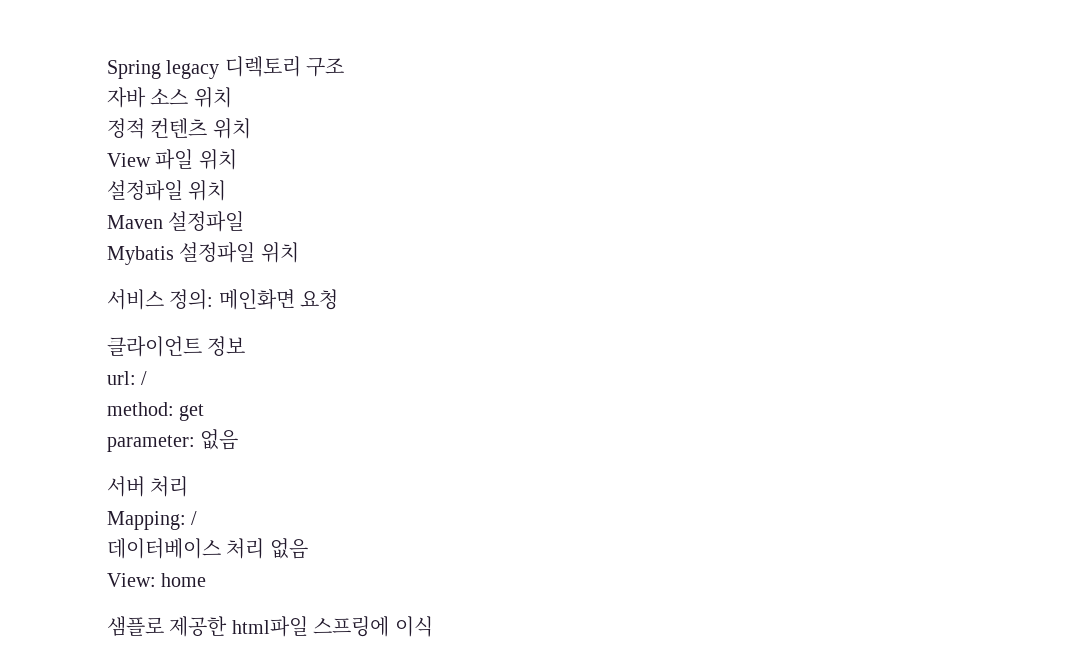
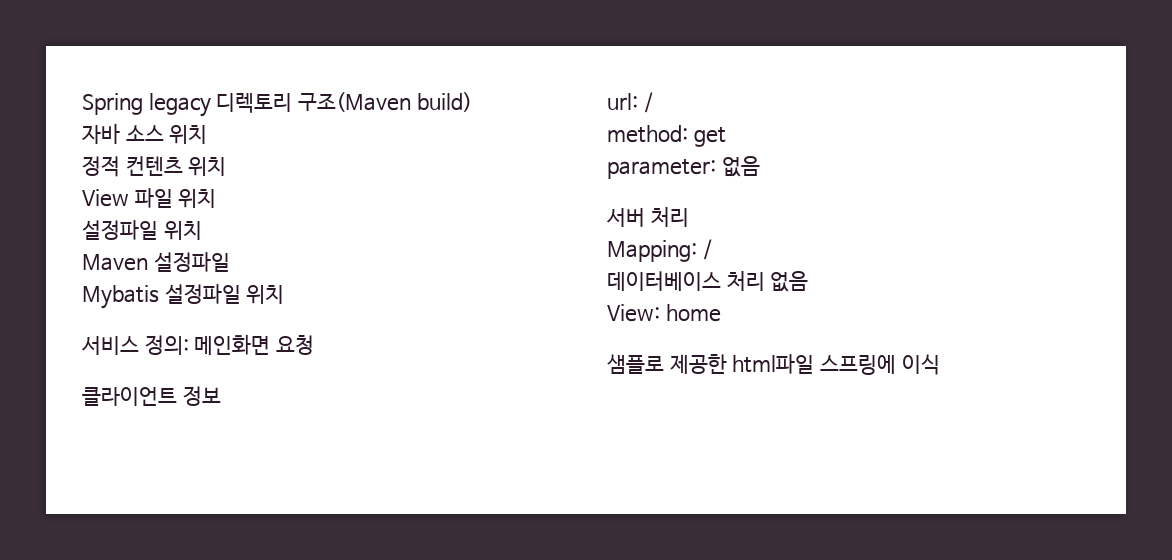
- Spring legacy 디렉토리 구조
+ Spring legacy 디렉토리 구조(Maven build)

